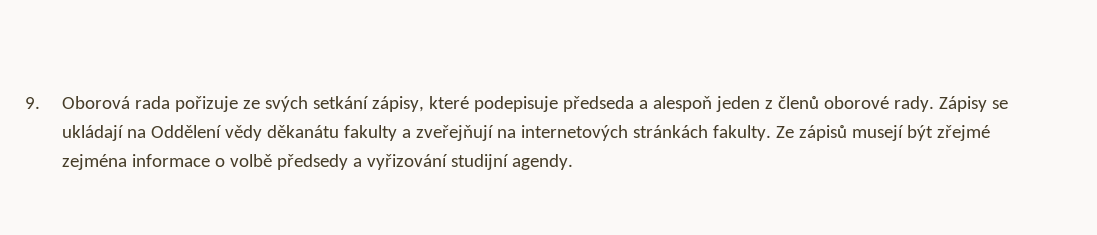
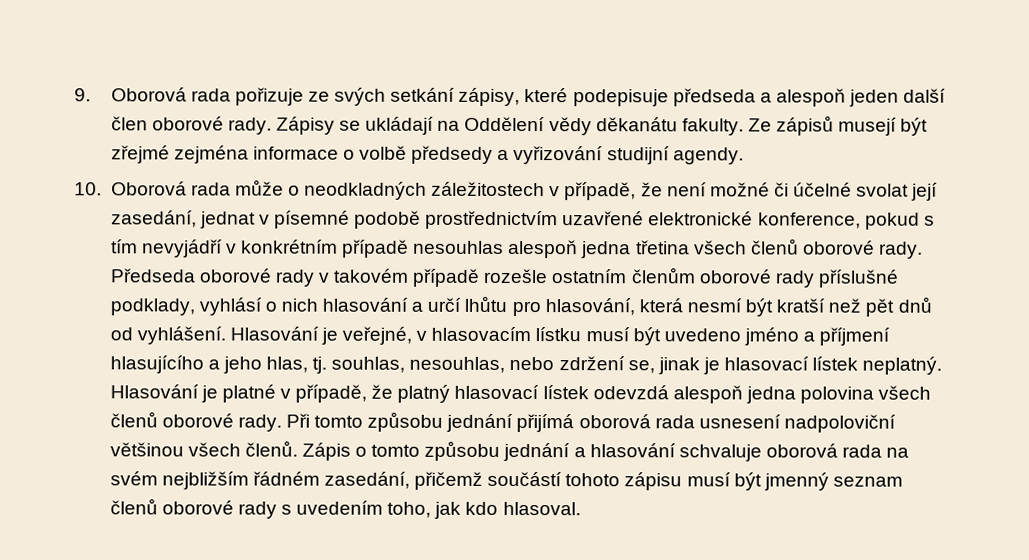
- 9. Oborová rada pořizuje ze svých setkání zápisy, které podepisuje předseda a alespoň jeden z členů oborové rady.
+ 9. Oborová rada pořizuje ze svých setkání zápisy, které podepisuje předseda a alespoň jeden další člen oborové rady.
- Zápisy se ukládají na Oddělení vědy děkanátu fakulty a zveřejňují na internetových stránkách fakulty.
+ Zápisy se ukládají na Oddělení vědy děkanátu fakulty.
+ 10. Oborová rada může o neodkladných záležitostech v případě, že není možné či účelné svolat její zasedání, jednat v písemné podobě prostřednictvím uzavřené elektronické konference, pokud s tím nevyjádří v konkrétním případě nesouhlas alespoň jedna třetina všech členů oborové rady. Předseda oborové rady v takovém případě rozešle ostatním členům oborové rady příslušné podklady, vyhlásí o nich hlasování a určí lhůtu pro hlasování, která nesmí být kratší než pět dnů od vyhlášení. Hlasování je veřejné, v hlasovacím lístku musí být uvedeno jméno a příjmení hlasujícího a jeho hlas, tj. souhlas, nesouhlas, nebo zdržení se, jinak je hlasovací lístek neplatný. Hlasování je platné v případě, že platný hlasovací lístek odevzdá alespoň jedna polovina všech členů oborové rady. Při tomto způsobu jednání přijímá oborová rada usnesení nadpoloviční většinou všech členů. Zápis o tomto způsobu jednání a hlasování schvaluje oborová rada na svém nejbližším řádném zasedání, přičemž součástí tohoto zápisu musí být jmenný seznam členů oborové rady s uvedením toho, jak kdo hlasoval.

